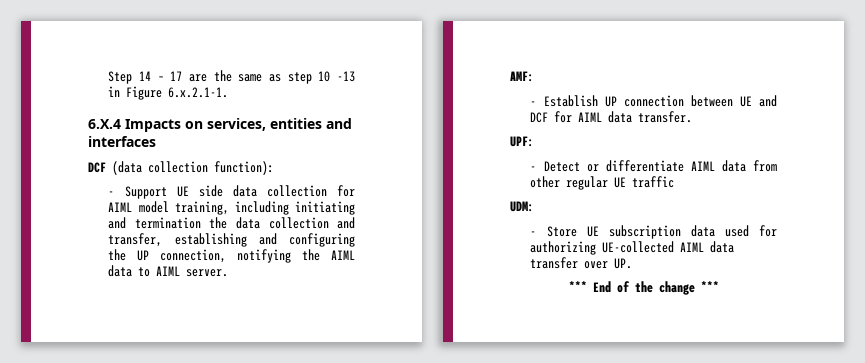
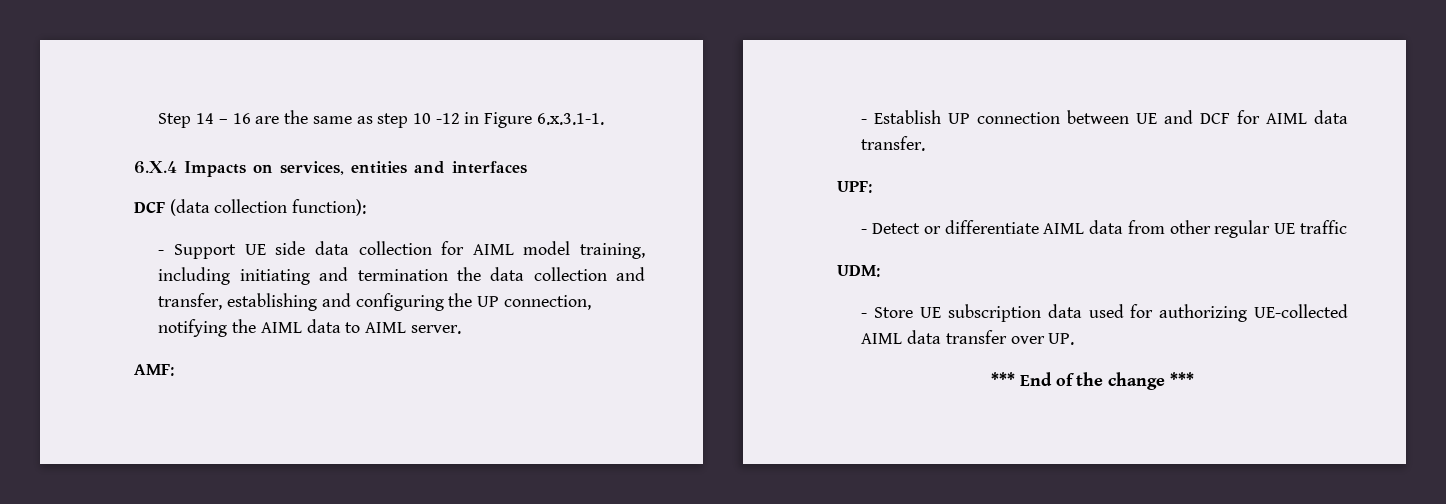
- Step 14 – 17 are the same as step 10 -13 in Figure 6.x.2.1-1.
+ Step 14 – 16 are the same as step 10 -12 in Figure 6.x.3.1-1.

